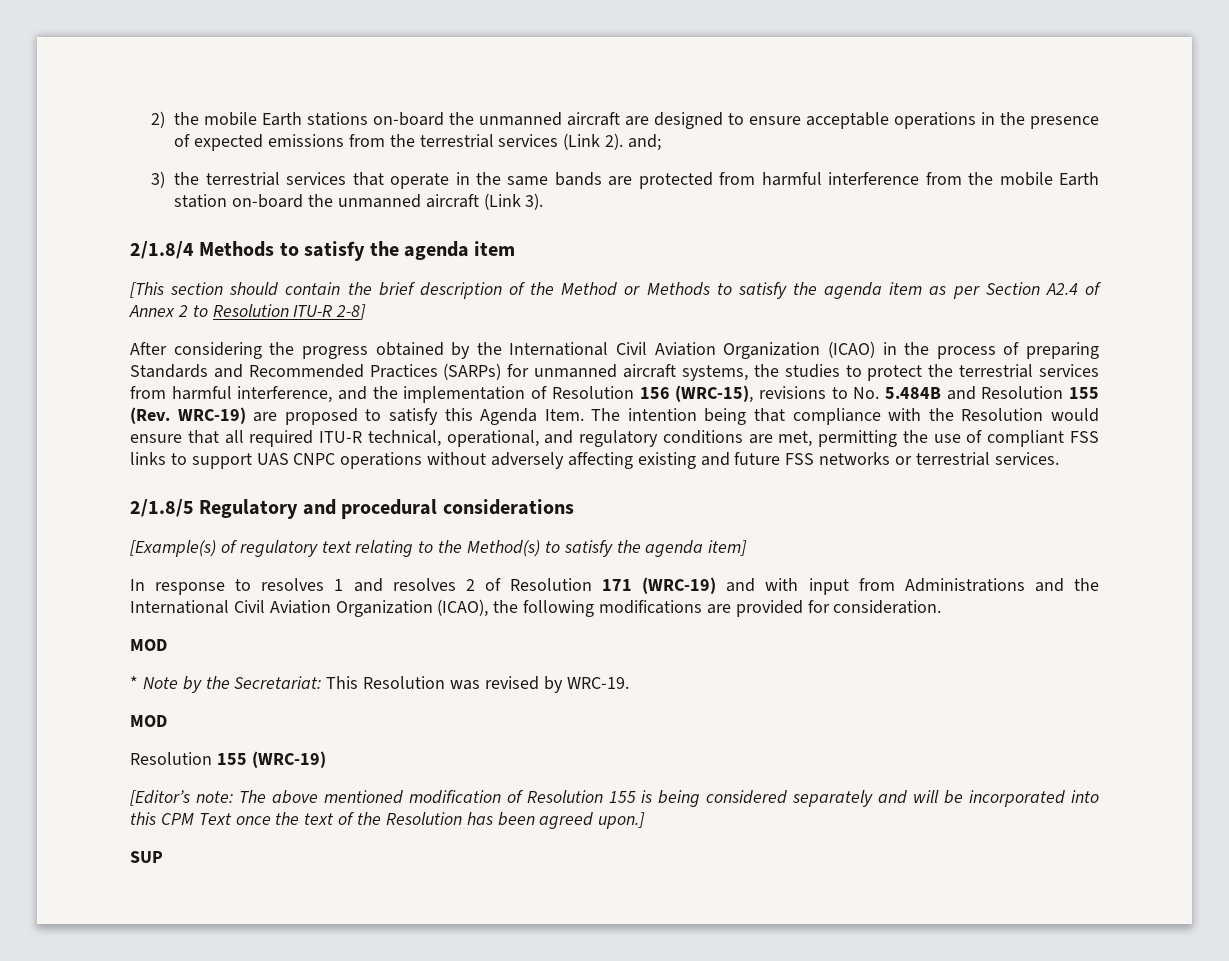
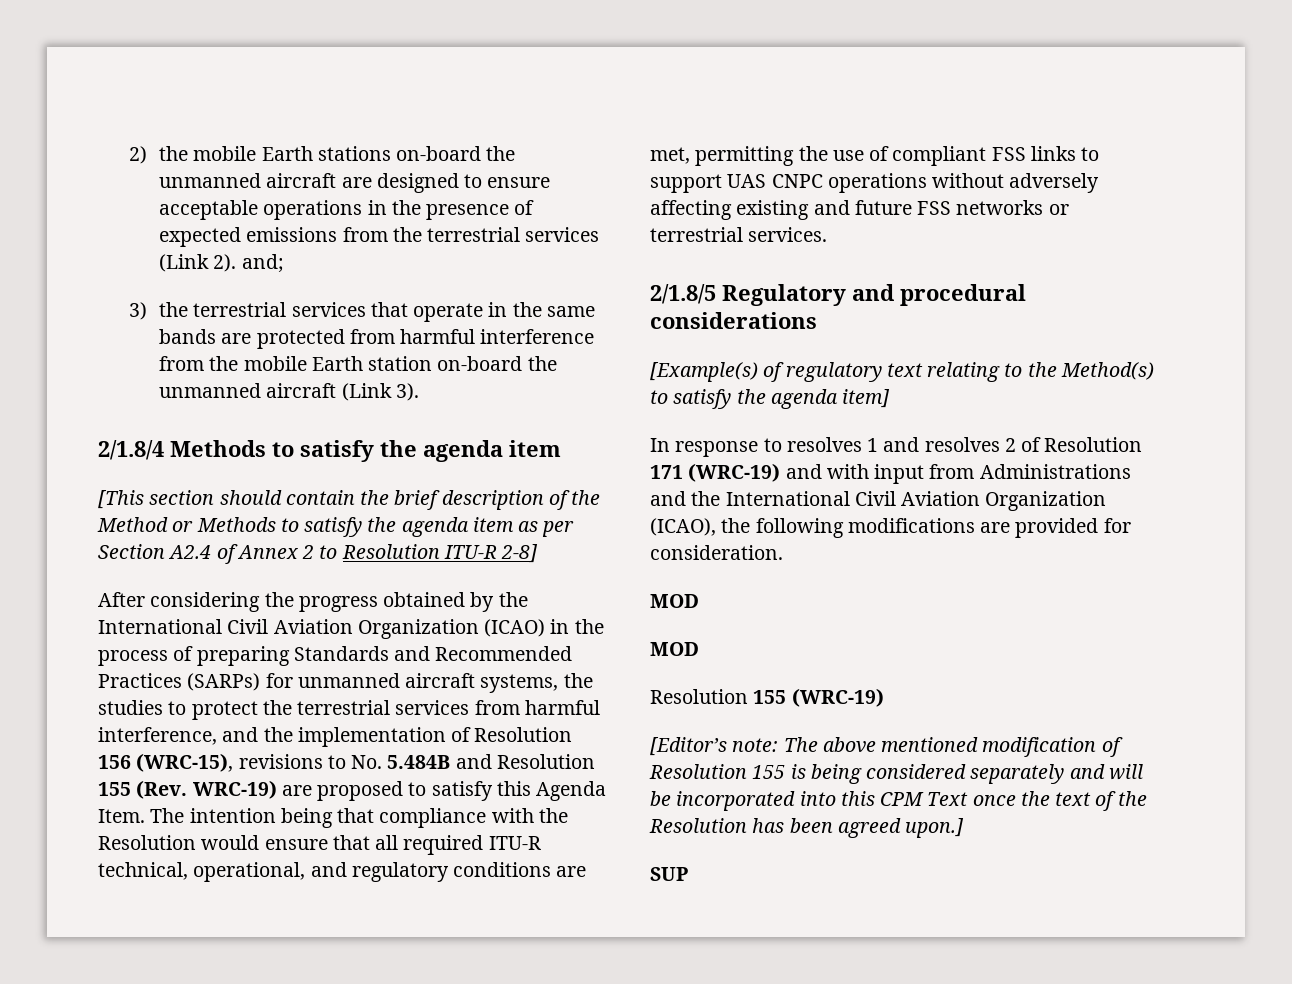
- * Note by the Secretariat: This Resolution was revised by WRC-19.

